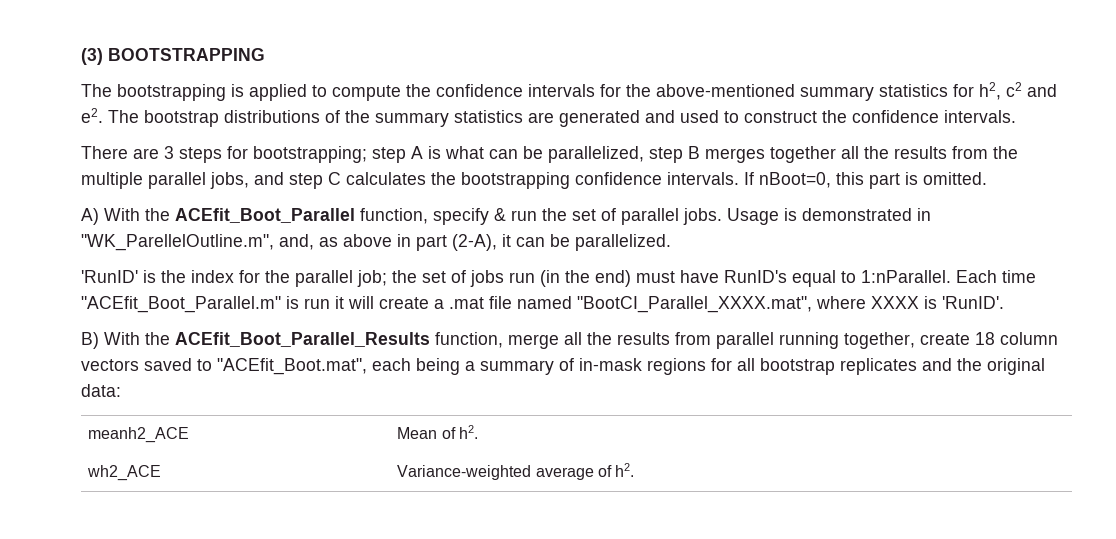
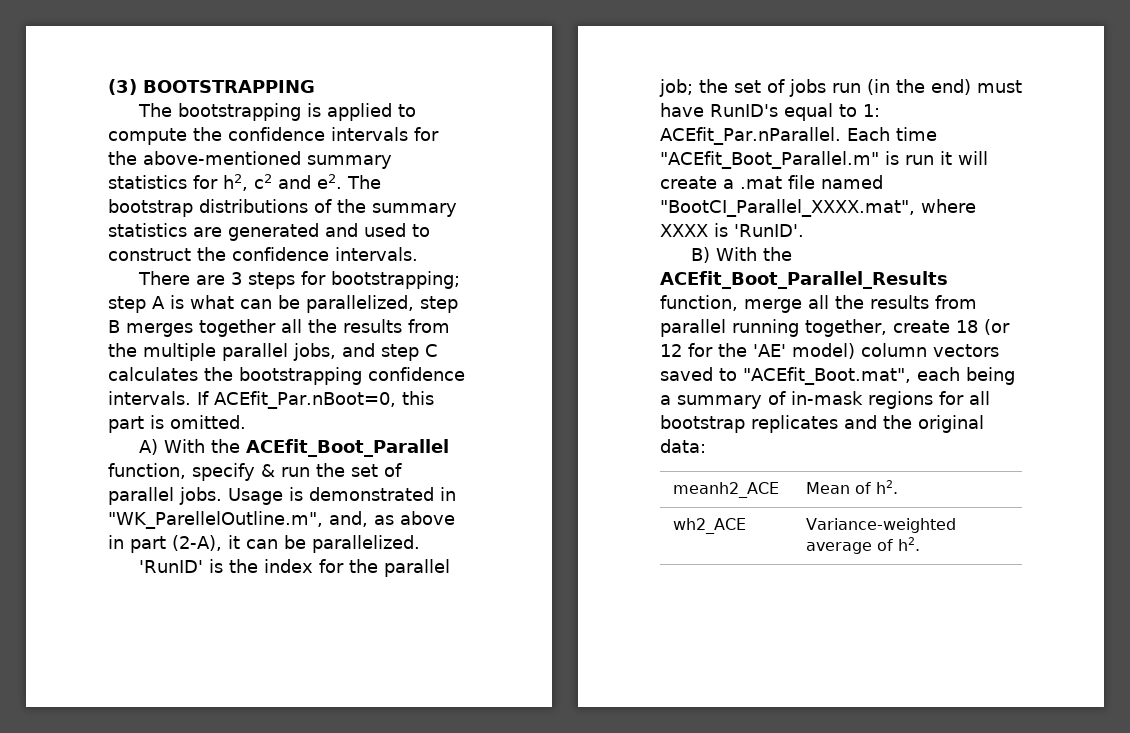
- If nBoot=0, this part is omitted.
+ If ACEfit_Par.nBoot=0, this part is omitted.
- 'RunID' is the index for the parallel job; the set of jobs run (in the end) must have RunID's equal to 1:nParallel. Each time "ACEfit_Boot_Parallel.m" is run it will create a .mat file named "BootCI_Parallel_XXXX.mat", where XXXX is 'RunID'.
+ 'RunID' is the index for the parallel job; the set of jobs run (in the end) must have RunID's equal to 1: ACEfit_Par.nParallel. Each time "ACEfit_Boot_Parallel.m" is run it will create a .mat file named "BootCI_Parallel_XXXX.mat", where XXXX is 'RunID'.
- B) With the ACEfit_Boot_Parallel_Results function, merge all the results from parallel running together, create 18 column vectors saved to "ACEfit_Boot.mat", each being a summary of in-mask regions for all bootstrap replicates and the original data:
+ B) With the ACEfit_Boot_Parallel_Results function, merge all the results from parallel running together, create 18 (or 12 for the 'AE' model) column vectors saved to "ACEfit_Boot.mat", each being a summary of in-mask regions for all bootstrap replicates and the original data:

